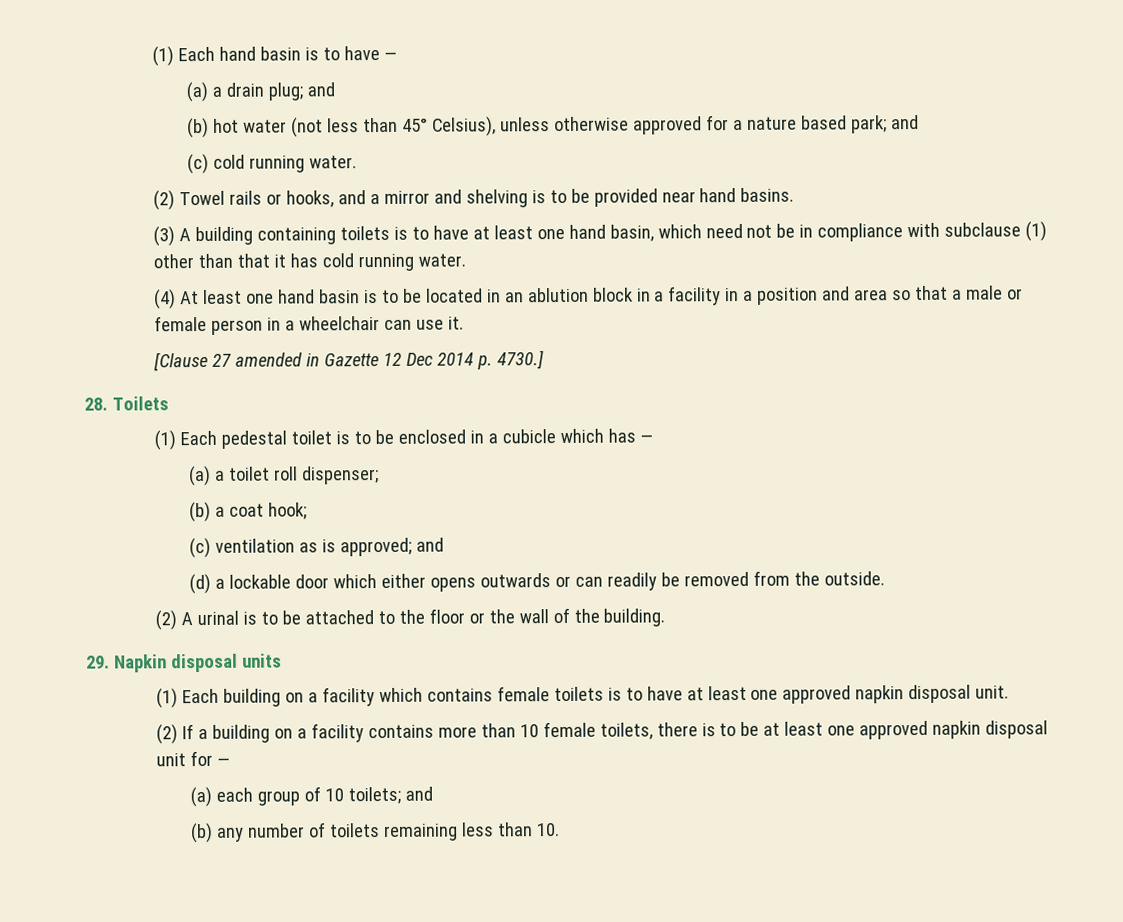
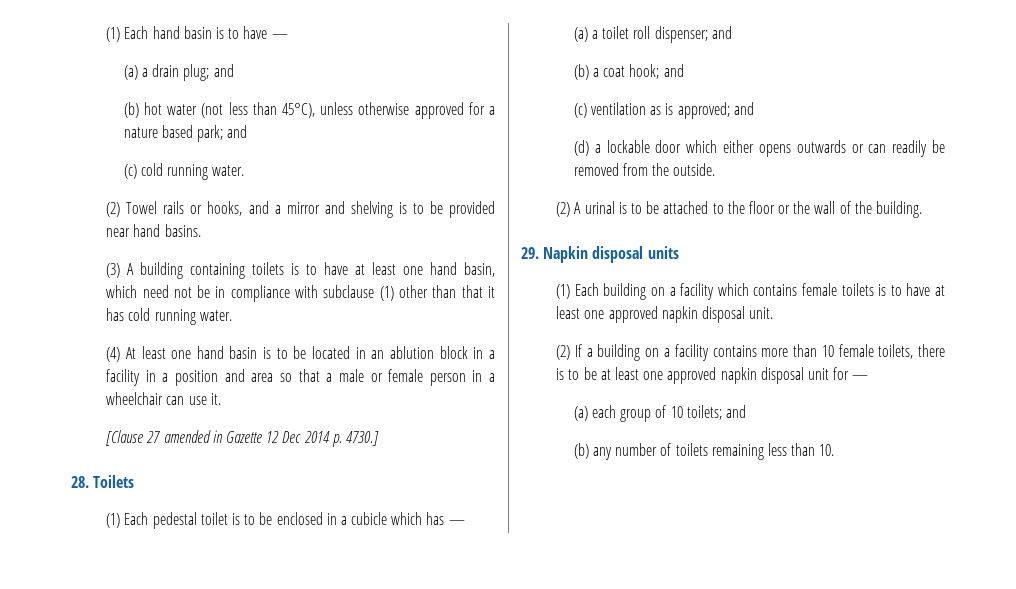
- (b) hot water (not less than 45° Celsius), unless otherwise approved for a nature based park; and
+ (b) hot water (not less than 45°C), unless otherwise approved for a nature based park; and
- (a) a toilet roll dispenser;
+ (a) a toilet roll dispenser; and
- (b) a coat hook;
+ (b) a coat hook; and

